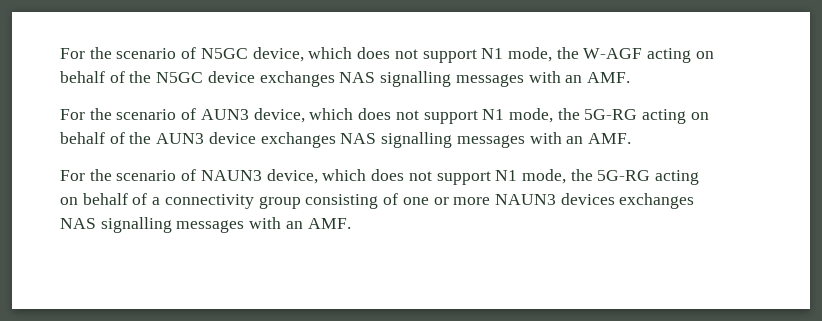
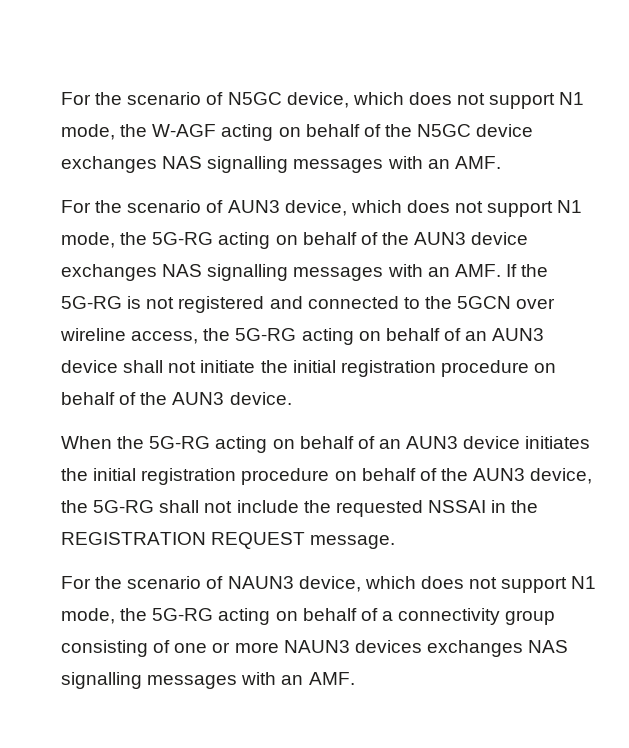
- For the scenario of AUN3 device, which does not support N1 mode, the 5G-RG acting on behalf of the AUN3 device exchanges NAS signalling messages with an AMF.
+ For the scenario of AUN3 device, which does not support N1 mode, the 5G-RG acting on behalf of the AUN3 device exchanges NAS signalling messages with an AMF. If the 5G-RG is not registered and connected to the 5GCN over wireline access, the 5G-RG acting on behalf of an AUN3 device shall not initiate the initial registration procedure on behalf of the AUN3 device.
+ When the 5G-RG acting on behalf of an AUN3 device initiates the initial registration procedure on behalf of the AUN3 device, the 5G-RG shall not include the requested NSSAI in the REGISTRATION REQUEST message.

